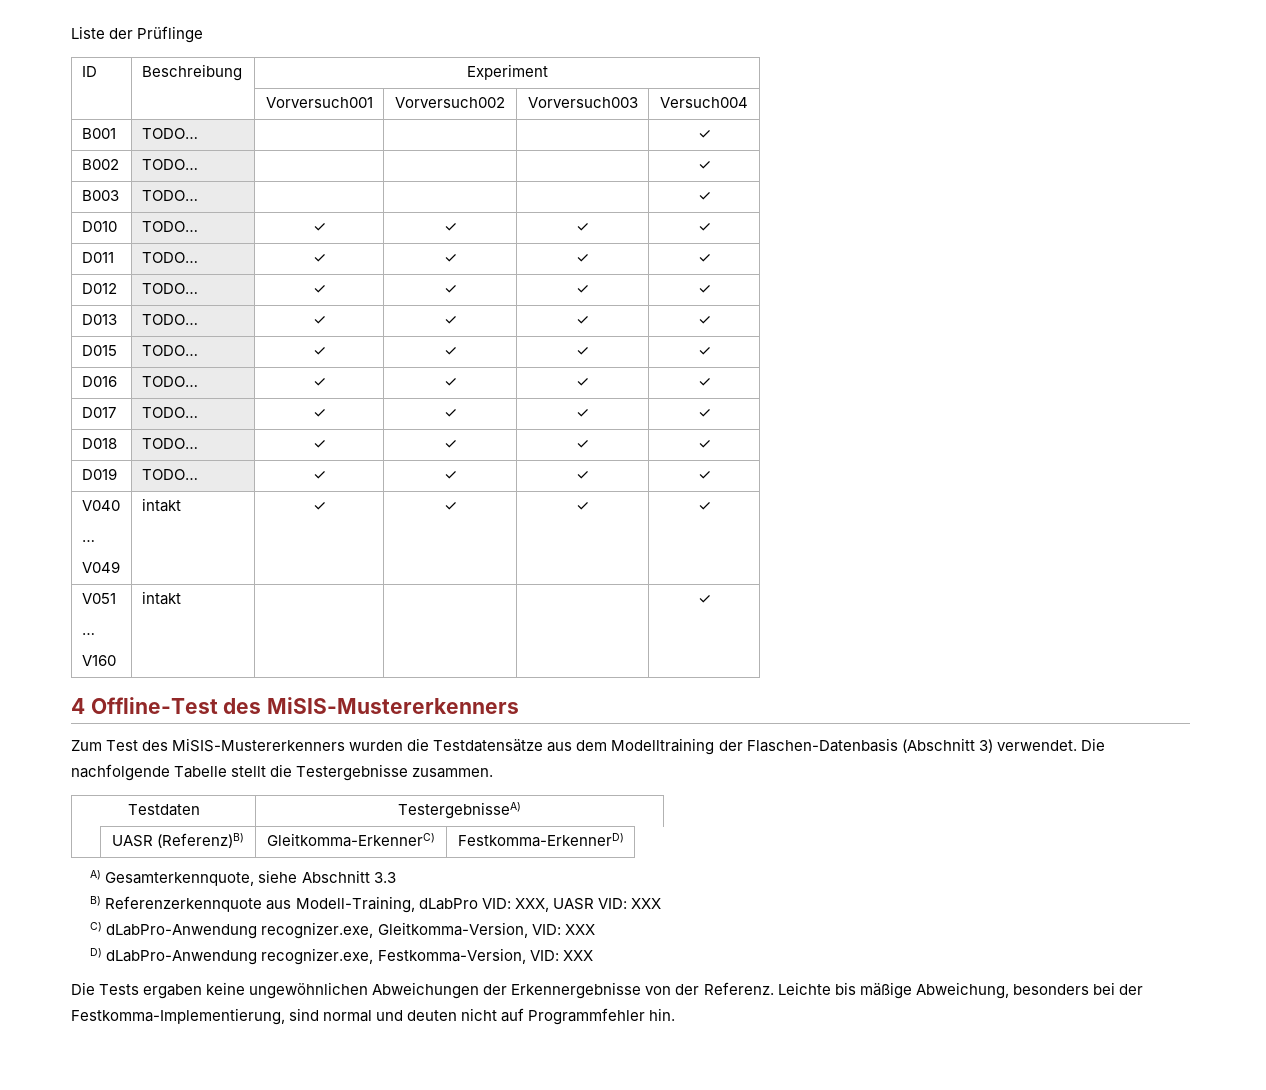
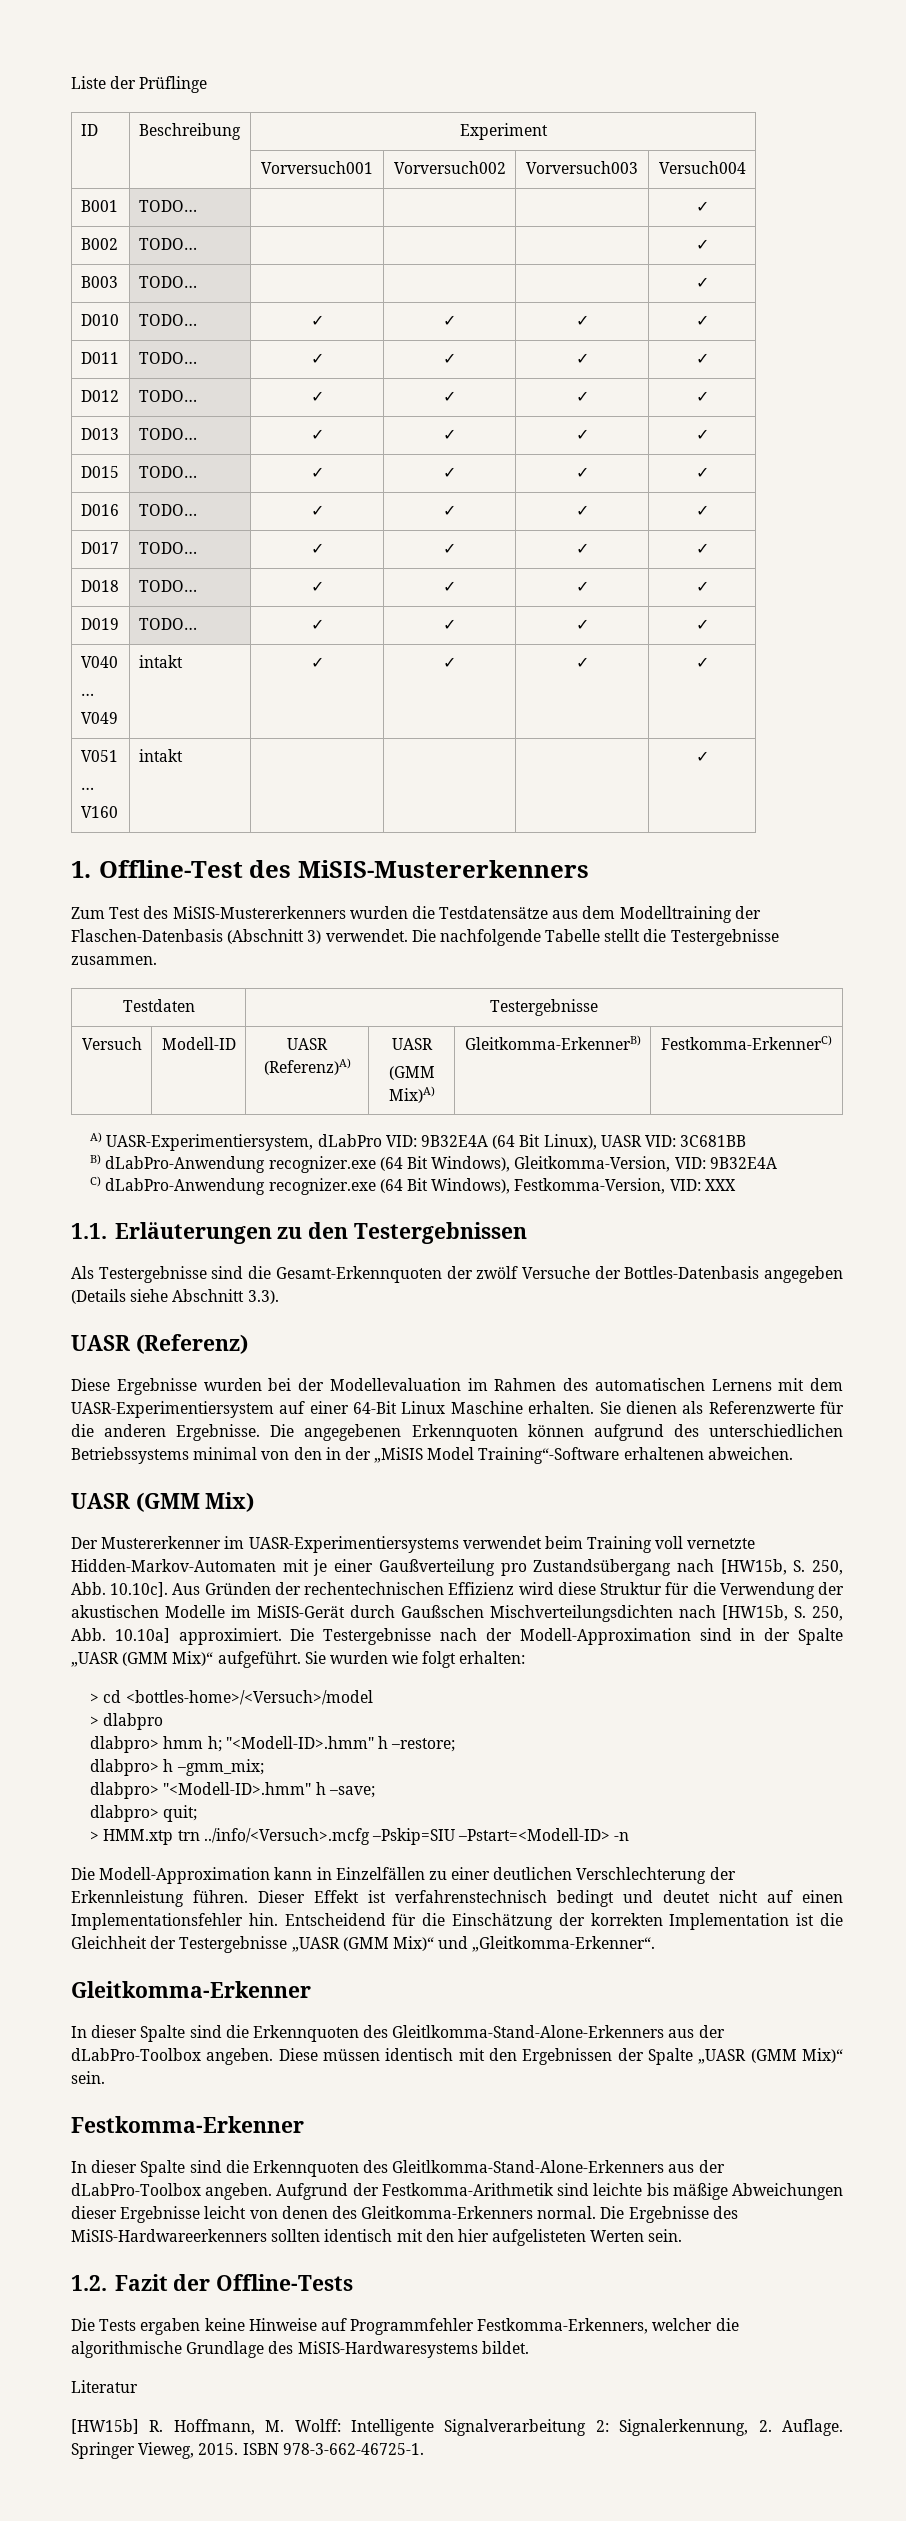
- 4 Offline-Test des MiSIS-Mustererkenners
+ 1. Offline-Test des MiSIS-Mustererkenners
- Testdaten | TestergebnisseA)
- | UASR (Referenz)B) | Gleitkomma-ErkennerC) | Festkomma-ErkennerD)
- A) Gesamterkennquote, siehe Abschnitt 3.3
- B) Referenzerkennquote aus Modell-Training, dLabPro VID: XXX, UASR VID: XXX
- C) dLabPro-Anwendung recognizer.exe, Gleitkomma-Version, VID: XXX
- D) dLabPro-Anwendung recognizer.exe, Festkomma-Version, VID: XXX
- Die Tests ergaben keine ungewöhnlichen Abweichungen der Erkennergebnisse von der Referenz. Leichte bis mäßige Abweichung, besonders bei der Festkomma-Implementierung, sind normal und deuten nicht auf Programmfehler hin.
+ Testdaten | Testergebnisse
+ Versuch | Modell-ID | UASR (Referenz)A) | UASR
+ (GMM Mix)A) | Gleitkomma-ErkennerB) | Festkomma-ErkennerC)
+ A) UASR-Experimentiersystem, dLabPro VID: 9B32E4A (64 Bit Linux), UASR VID: 3C681BB
+ B) dLabPro-Anwendung recognizer.exe (64 Bit Windows), Gleitkomma-Version, VID: 9B32E4A
+ C) dLabPro-Anwendung recognizer.exe (64 Bit Windows), Festkomma-Version, VID: XXX
+ 1.1. Erläuterungen zu den Testergebnissen
+ Als Testergebnisse sind die Gesamt-Erkennquoten der zwölf Versuche der Bottles-Datenbasis angegeben (Details siehe Abschnitt 3.3).
+ UASR (Referenz)
+ Diese Ergebnisse wurden bei der Modellevaluation im Rahmen des automatischen Lernens mit dem UASR-Experimentiersystem auf einer 64-Bit Linux Maschine erhalten. Sie dienen als Referenzwerte für die anderen Ergebnisse. Die angegebenen Erkennquoten können aufgrund des unterschiedlichen Betriebssystems minimal von den in der „MiSIS Model Training“-Software erhaltenen abweichen.
+ UASR (GMM Mix)
+ Der Mustererkenner im UASR-Experimentiersystems verwendet beim Training voll vernetzte Hidden-Markov-Automaten mit je einer Gaußverteilung pro Zustandsübergang nach [HW15b, S. 250, Abb. 10.10c]. Aus Gründen der rechentechnischen Effizienz wird diese Struktur für die Verwendung der akustischen Modelle im MiSIS-Gerät durch Gaußschen Mischverteilungsdichten nach [HW15b, S. 250, Abb. 10.10a] approximiert. Die Testergebnisse nach der Modell-Approximation sind in der Spalte „UASR (GMM Mix)“ aufgeführt. Sie wurden wie folgt erhalten:
+ > cd <bottles-home>/<Versuch>/model
+ > dlabpro
+ dlabpro> hmm h; "<Modell-ID>.hmm" h –restore;
+ dlabpro> h –gmm_mix;
+ dlabpro> "<Modell-ID>.hmm" h –save;
+ dlabpro> quit;
+ > HMM.xtp trn ../info/<Versuch>.mcfg –Pskip=SIU –Pstart=<Modell-ID> -n
+ Die Modell-Approximation kann in Einzelfällen zu einer deutlichen Verschlechterung der Erkennleistung führen. Dieser Effekt ist verfahrenstechnisch bedingt und deutet nicht auf einen Implementationsfehler hin. Entscheidend für die Einschätzung der korrekten Implementation ist die Gleichheit der Testergebnisse „UASR (GMM Mix)“ und „Gleitkomma-Erkenner“.
+ Gleitkomma-Erkenner
+ In dieser Spalte sind die Erkennquoten des Gleitlkomma-Stand-Alone-Erkenners aus der dLabPro-Toolbox angeben. Diese müssen identisch mit den Ergebnissen der Spalte „UASR (GMM Mix)“ sein.
+ Festkomma-Erkenner
+ In dieser Spalte sind die Erkennquoten des Gleitlkomma-Stand-Alone-Erkenners aus der dLabPro-Toolbox angeben. Aufgrund der Festkomma-Arithmetik sind leichte bis mäßige Abweichungen dieser Ergebnisse leicht von denen des Gleitkomma-Erkenners normal. Die Ergebnisse des MiSIS-Hardwareerkenners sollten identisch mit den hier aufgelisteten Werten sein.
+ 1.2. Fazit der Offline-Tests
+ Die Tests ergaben keine Hinweise auf Programmfehler Festkomma-Erkenners, welcher die algorithmische Grundlage des MiSIS-Hardwaresystems bildet.
+ Literatur
+ [HW15b] R. Hoffmann, M. Wolff: Intelligente Signalverarbeitung 2: Signalerkennung, 2. Auflage. Springer Vieweg, 2015. ISBN 978-3-662-46725-1.

